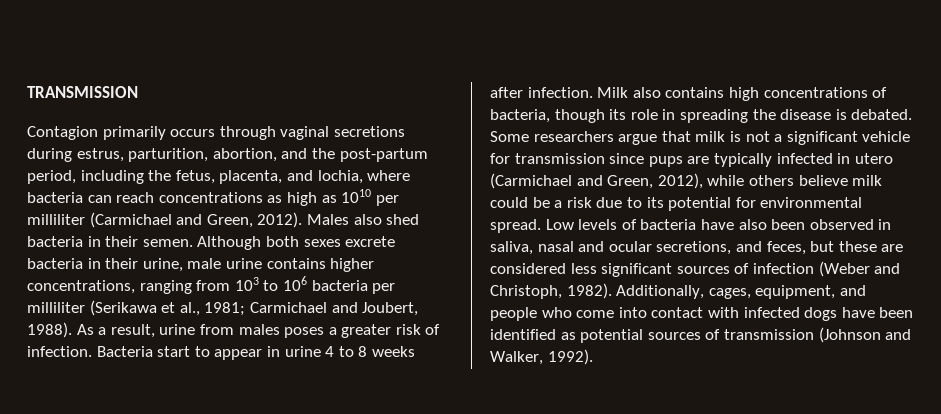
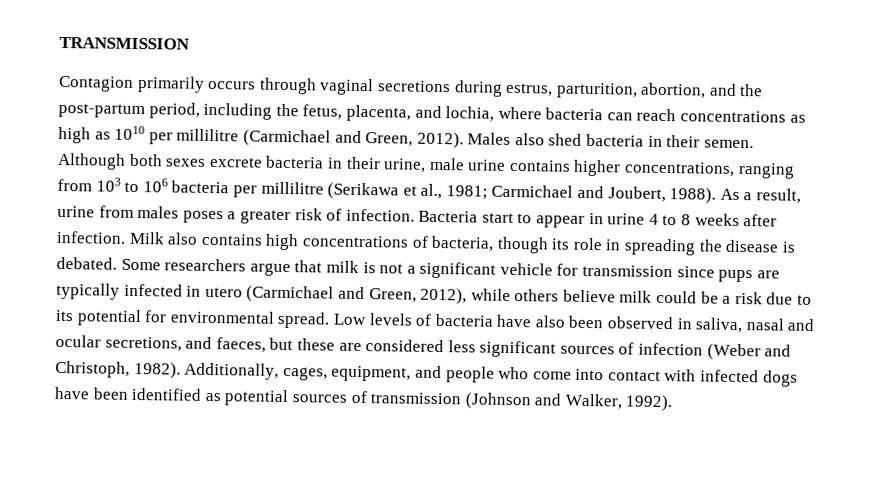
- Contagion primarily occurs through vaginal secretions during estrus, parturition, abortion, and the post-partum period, including the fetus, placenta, and lochia, where bacteria can reach concentrations as high as 1010 per milliliter (Carmichael and Green, 2012).
+ Contagion primarily occurs through vaginal secretions during estrus, parturition, abortion, and the post-partum period, including the fetus, placenta, and lochia, where bacteria can reach concentrations as high as 1010 per millilitre (Carmichael and Green, 2012).
- Although both sexes excrete bacteria in their urine, male urine contains higher concentrations, ranging from 103 to 106 bacteria per milliliter (Serikawa et al., 1981; Carmichael and Joubert, 1988).
+ Although both sexes excrete bacteria in their urine, male urine contains higher concentrations, ranging from 103 to 106 bacteria per millilitre (Serikawa et al., 1981; Carmichael and Joubert, 1988).
- Low levels of bacteria have also been observed in saliva, nasal and ocular secretions, and feces, but these are considered less significant sources of infection (Weber and Christoph, 1982).
+ Low levels of bacteria have also been observed in saliva, nasal and ocular secretions, and faeces, but these are considered less significant sources of infection (Weber and Christoph, 1982).

